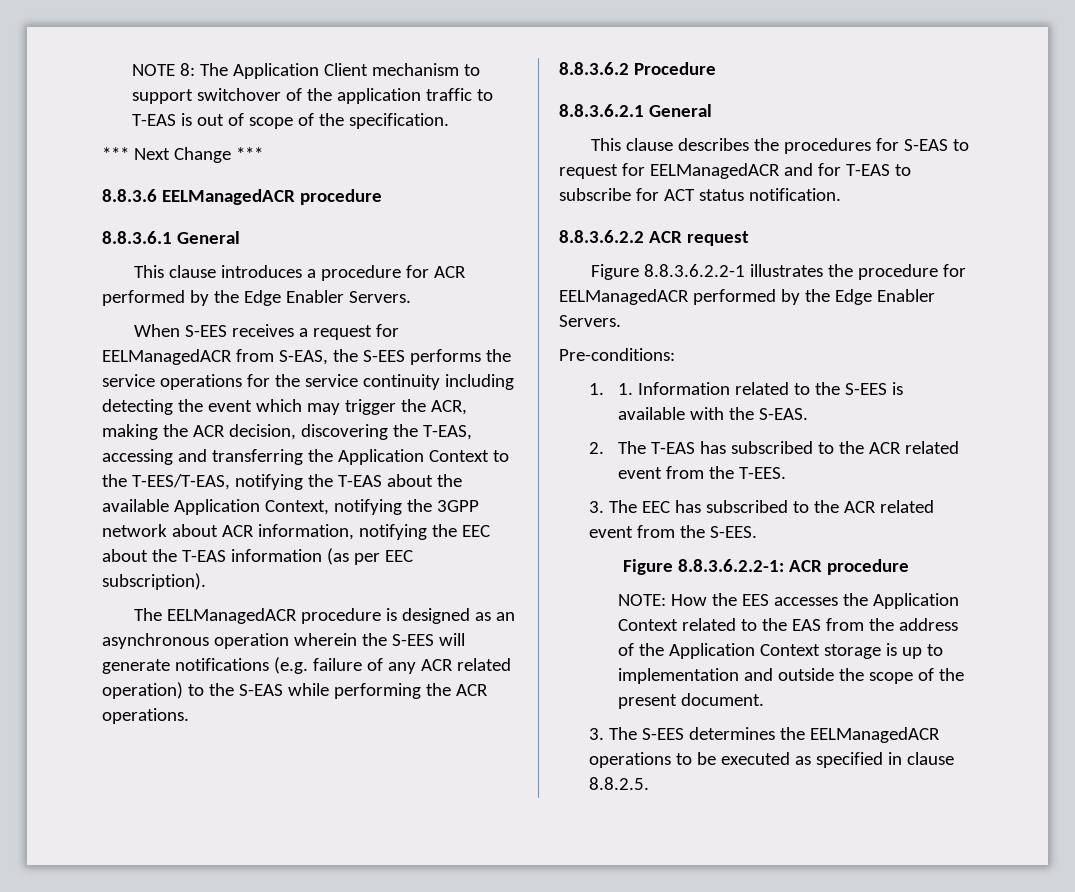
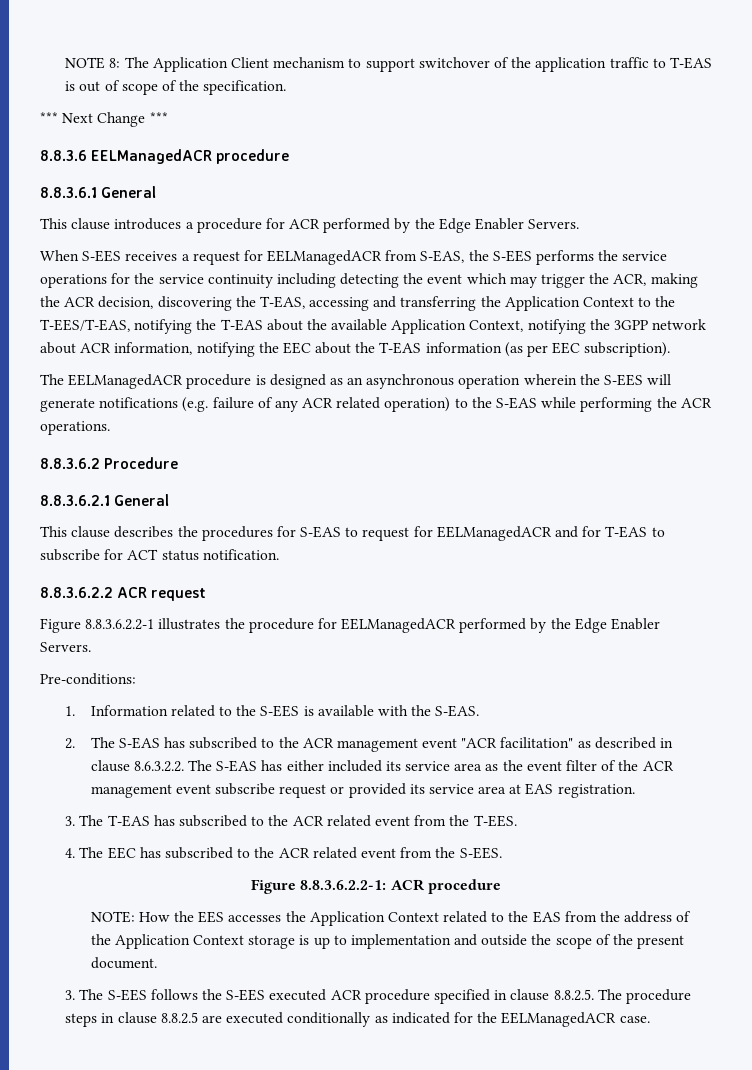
- 1. 1. Information related to the S-EES is available with the S-EAS.
+ 1. Information related to the S-EES is available with the S-EAS.
- 2. The T-EAS has subscribed to the ACR related event from the T-EES.
+ 2. The S-EAS has subscribed to the ACR management event "ACR facilitation" as described in clause 8.6.3.2.2. The S-EAS has either included its service area as the event filter of the ACR management event subscribe request or provided its service area at EAS registration.
+ 3. The T-EAS has subscribed to the ACR related event from the T-EES.
- 3. The EEC has subscribed to the ACR related event from the S-EES.
+ 4. The EEC has subscribed to the ACR related event from the S-EES.
- 3. The S-EES determines the EELManagedACR operations to be executed as specified in clause 8.8.2.5.
+ 3. The S-EES follows the S-EES executed ACR procedure specified in clause 8.8.2.5. The procedure steps in clause 8.8.2.5 are executed conditionally as indicated for the EELManagedACR case.

